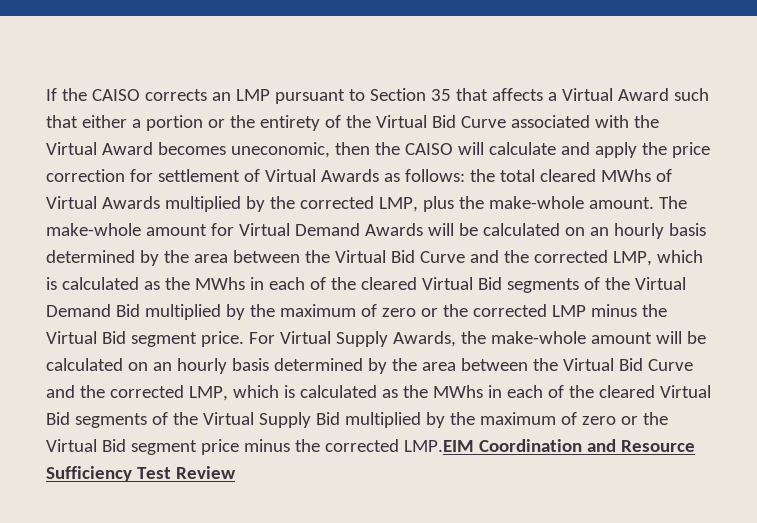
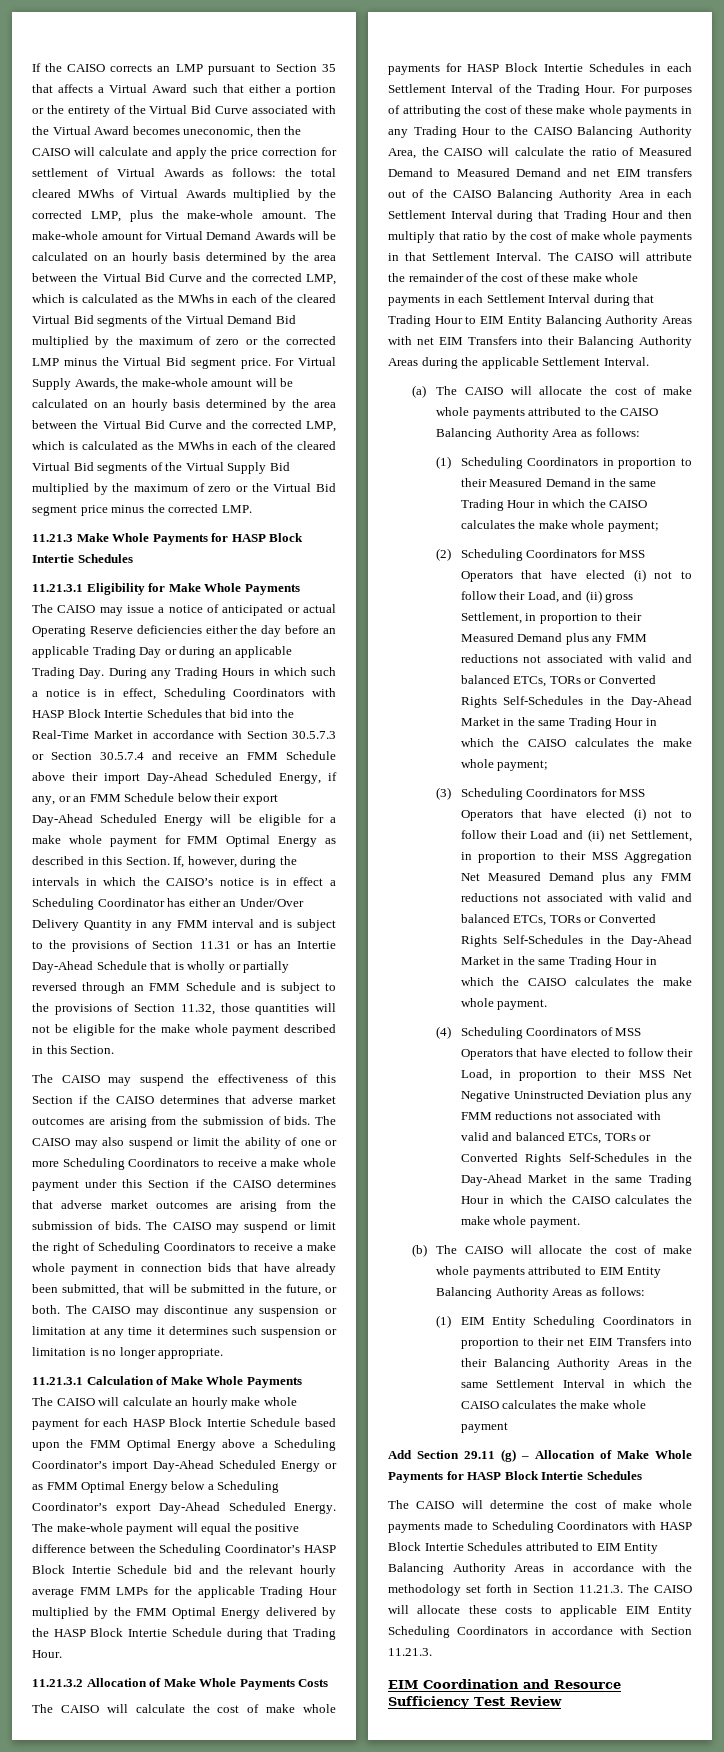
- For Virtual Supply Awards, the make-whole amount will be calculated on an hourly basis determined by the area between the Virtual Bid Curve and the corrected LMP, which is calculated as the MWhs in each of the cleared Virtual Bid segments of the Virtual Supply Bid multiplied by the maximum of zero or the Virtual Bid segment price minus the corrected LMP.EIM Coordination and Resource Sufficiency Test Review
+ For Virtual Supply Awards, the make-whole amount will be calculated on an hourly basis determined by the area between the Virtual Bid Curve and the corrected LMP, which is calculated as the MWhs in each of the cleared Virtual Bid segments of the Virtual Supply Bid multiplied by the maximum of zero or the Virtual Bid segment price minus the corrected LMP.
+ 11.21.3 Make Whole Payments for HASP Block Intertie Schedules
+ 11.21.3.1 Eligibility for Make Whole Payments
+ The CAISO may issue a notice of anticipated or actual Operating Reserve deficiencies either the day before an applicable Trading Day or during an applicable Trading Day. During any Trading Hours in which such a notice is in effect, Scheduling Coordinators with HASP Block Intertie Schedules that bid into the Real-Time Market in accordance with Section 30.5.7.3 or Section 30.5.7.4 and receive an FMM Schedule above their import Day-Ahead Scheduled Energy, if any, or an FMM Schedule below their export Day-Ahead Scheduled Energy will be eligible for a make whole payment for FMM Optimal Energy as described in this Section. If, however, during the intervals in which the CAISO’s notice is in effect a Scheduling Coordinator has either an Under/Over Delivery Quantity in any FMM interval and is subject to the provisions of Section 11.31 or has an Intertie Day-Ahead Schedule that is wholly or partially reversed through an FMM Schedule and is subject to the provisions of Section 11.32, those quantities will not be eligible for the make whole payment described in this Section.
+ The CAISO may suspend the effectiveness of this Section if the CAISO determines that adverse market outcomes are arising from the submission of bids. The CAISO may also suspend or limit the ability of one or more Scheduling Coordinators to receive a make whole payment under this Section if the CAISO determines that adverse market outcomes are arising from the submission of bids. The CAISO may suspend or limit the right of Scheduling Coordinators to receive a make whole payment in connection bids that have already been submitted, that will be submitted in the future, or both. The CAISO may discontinue any suspension or limitation at any time it determines such suspension or limitation is no longer appropriate.
+ 11.21.3.1 Calculation of Make Whole Payments
+ The CAISO will calculate an hourly make whole payment for each HASP Block Intertie Schedule based upon the FMM Optimal Energy above a Scheduling Coordinator’s import Day-Ahead Scheduled Energy or as FMM Optimal Energy below a Scheduling Coordinator’s export Day-Ahead Scheduled Energy. The make-whole payment will equal the positive difference between the Scheduling Coordinator’s HASP Block Intertie Schedule bid and the relevant hourly average FMM LMPs for the applicable Trading Hour multiplied by the FMM Optimal Energy delivered by the HASP Block Intertie Schedule during that Trading Hour.
+ 11.21.3.2 Allocation of Make Whole Payments Costs
+ The CAISO will calculate the cost of make whole payments for HASP Block Intertie Schedules in each Settlement Interval of the Trading Hour. For purposes of attributing the cost of these make whole payments in any Trading Hour to the CAISO Balancing Authority Area, the CAISO will calculate the ratio of Measured Demand to Measured Demand and net EIM transfers out of the CAISO Balancing Authority Area in each Settlement Interval during that Trading Hour and then multiply that ratio by the cost of make whole payments in that Settlement Interval. The CAISO will attribute the remainder of the cost of these make whole payments in each Settlement Interval during that Trading Hour to EIM Entity Balancing Authority Areas with net EIM Transfers into their Balancing Authority Areas during the applicable Settlement Interval.
+ (a) The CAISO will allocate the cost of make whole payments attributed to the CAISO Balancing Authority Area as follows:
+ (1) Scheduling Coordinators in proportion to their Measured Demand in the same Trading Hour in which the CAISO calculates the make whole payment;
+ (2) Scheduling Coordinators for MSS Operators that have elected (i) not to follow their Load, and (ii) gross Settlement, in proportion to their Measured Demand plus any FMM reductions not associated with valid and balanced ETCs, TORs or Converted Rights Self-Schedules in the Day-Ahead Market in the same Trading Hour in which the CAISO calculates the make whole payment;
+ (3) Scheduling Coordinators for MSS Operators that have elected (i) not to follow their Load and (ii) net Settlement, in proportion to their MSS Aggregation Net Measured Demand plus any FMM reductions not associated with valid and balanced ETCs, TORs or Converted Rights Self-Schedules in the Day-Ahead Market in the same Trading Hour in which the CAISO calculates the make whole payment.
+ (4) Scheduling Coordinators of MSS Operators that have elected to follow their Load, in proportion to their MSS Net Negative Uninstructed Deviation plus any FMM reductions not associated with valid and balanced ETCs, TORs or Converted Rights Self-Schedules in the Day-Ahead Market in the same Trading Hour in which the CAISO calculates the make whole payment.
+ (b) The CAISO will allocate the cost of make whole payments attributed to EIM Entity Balancing Authority Areas as follows:
+ (1) EIM Entity Scheduling Coordinators in proportion to their net EIM Transfers into their Balancing Authority Areas in the same Settlement Interval in which the CAISO calculates the make whole payment
+ Add Section 29.11 (g) – Allocation of Make Whole Payments for HASP Block Intertie Schedules
+ The CAISO will determine the cost of make whole payments made to Scheduling Coordinators with HASP Block Intertie Schedules attributed to EIM Entity Balancing Authority Areas in accordance with the methodology set forth in Section 11.21.3. The CAISO will allocate these costs to applicable EIM Entity Scheduling Coordinators in accordance with Section 11.21.3.
+ EIM Coordination and Resource Sufficiency Test Review

